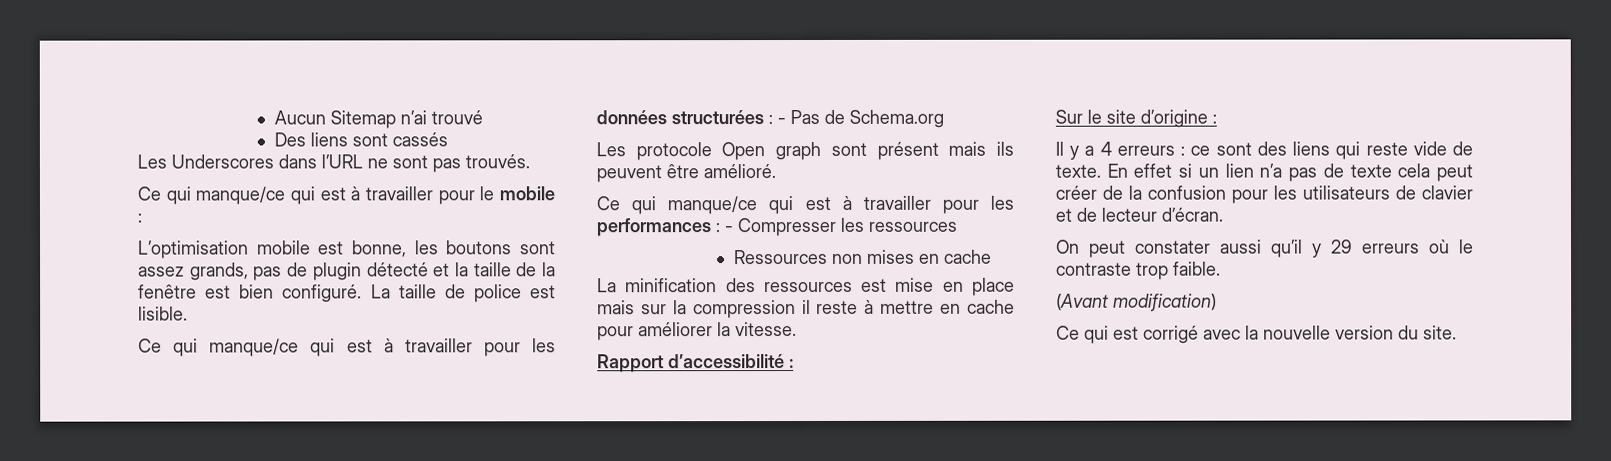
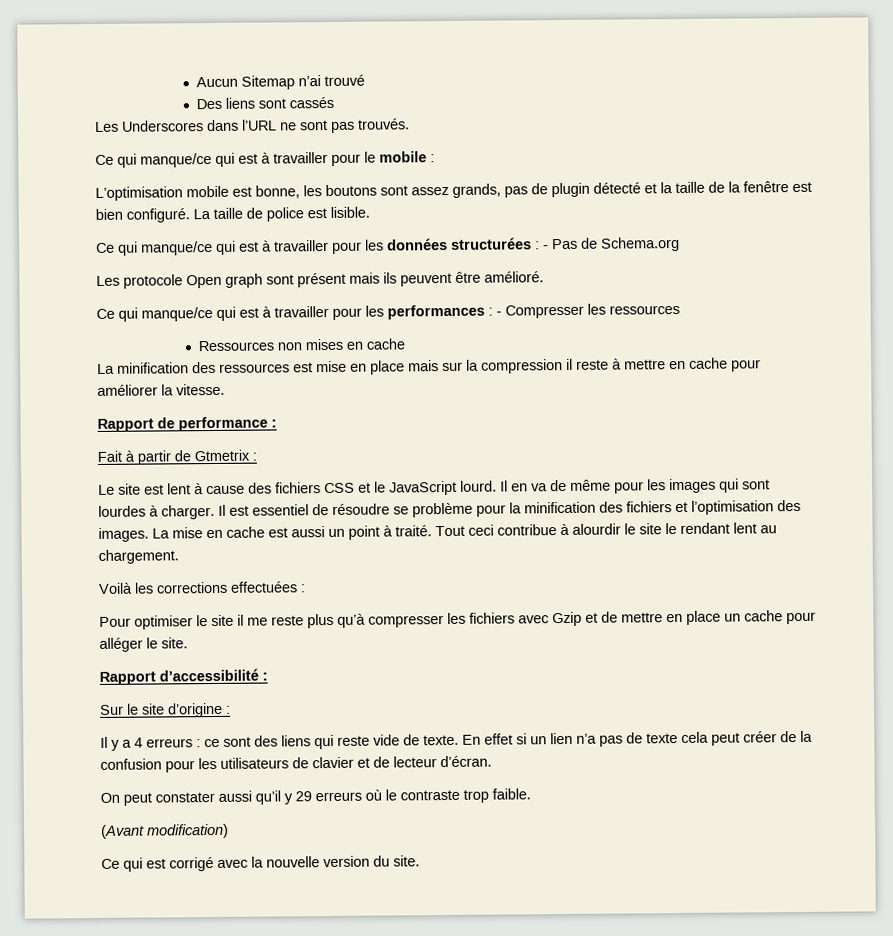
+ Rapport de performance :
+ Fait à partir de Gtmetrix :
+ Le site est lent à cause des fichiers CSS et le JavaScript lourd. Il en va de même pour les images qui sont lourdes à charger. Il est essentiel de résoudre se problème pour la minification des fichiers et l’optimisation des images. La mise en cache est aussi un point à traité. Tout ceci contribue à alourdir le site le rendant lent au chargement.
+ Voilà les corrections effectuées :
+ Pour optimiser le site il me reste plus qu’à compresser les fichiers avec Gzip et de mettre en place un cache pour alléger le site.

